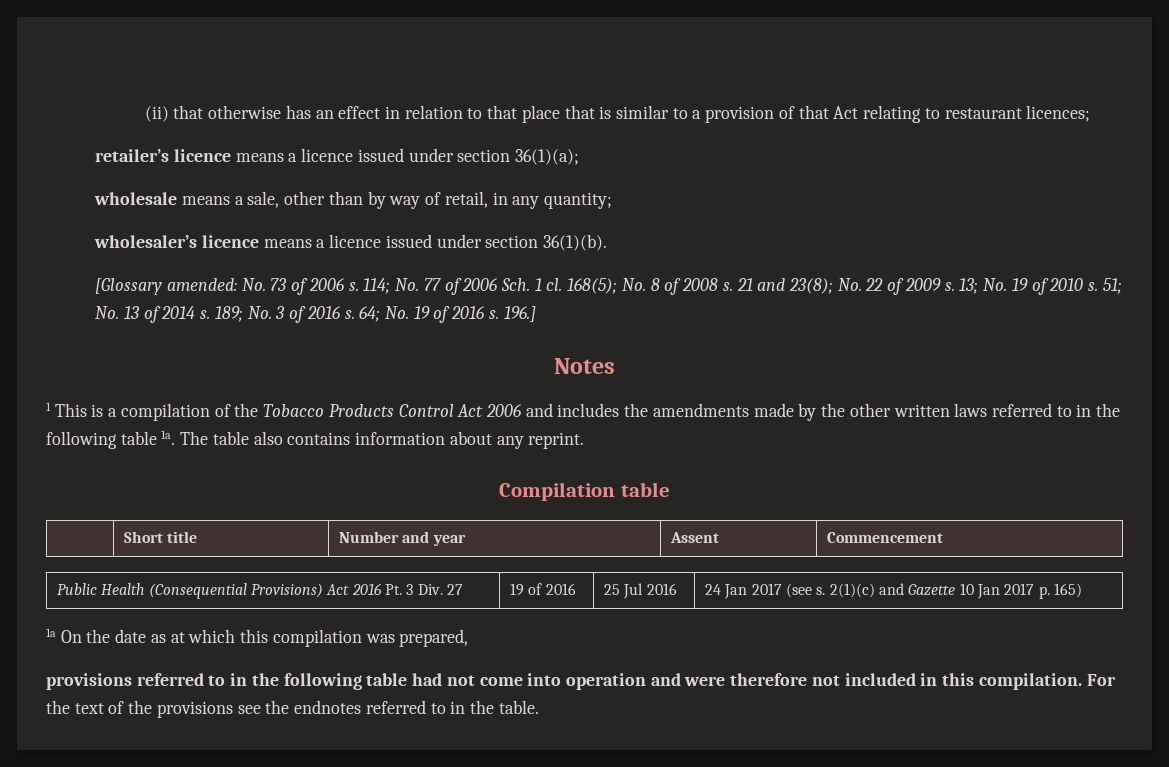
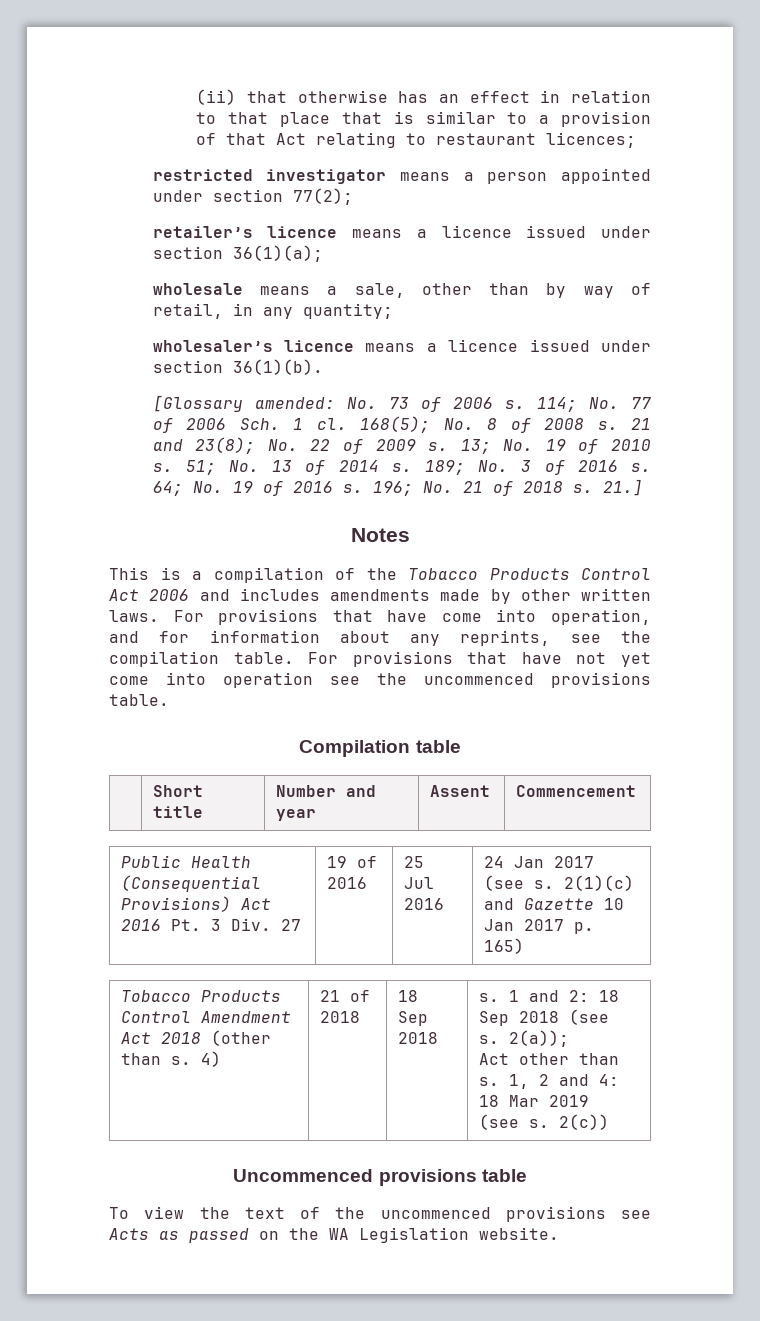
+ restricted investigator means a person appointed under section 77(2);
- 196.]
+ 196; No. 21 of 2018 s. 21.]
- 1 This is a compilation of the Tobacco Products Control Act 2006 and includes the amendments made by the other written laws referred to in the following table 1a. The table also contains information about any reprint.
+ This is a compilation of the Tobacco Products Control Act 2006 and includes amendments made by other written laws. For provisions that have come into operation, and for information about any reprints, see the compilation table. For provisions that have not yet come into operation see the uncommenced provisions table.
- 1a On the date as at which this compilation was prepared,
- provisions referred to in the following table had not come into operation and were therefore not included in this compilation. For the text of the provisions see the endnotes referred to in the table.
+ Tobacco Products Control Amendment Act 2018 (other than s. 4) | 21 of 2018 | 18 Sep 2018 | s. 1 and 2: 18 Sep 2018 (see s. 2(a));
+ Act other than s. 1, 2 and 4: 18 Mar 2019 (see s. 2(c))
+ Uncommenced provisions table
+ To view the text of the uncommenced provisions see Acts as passed on the WA Legislation website.

